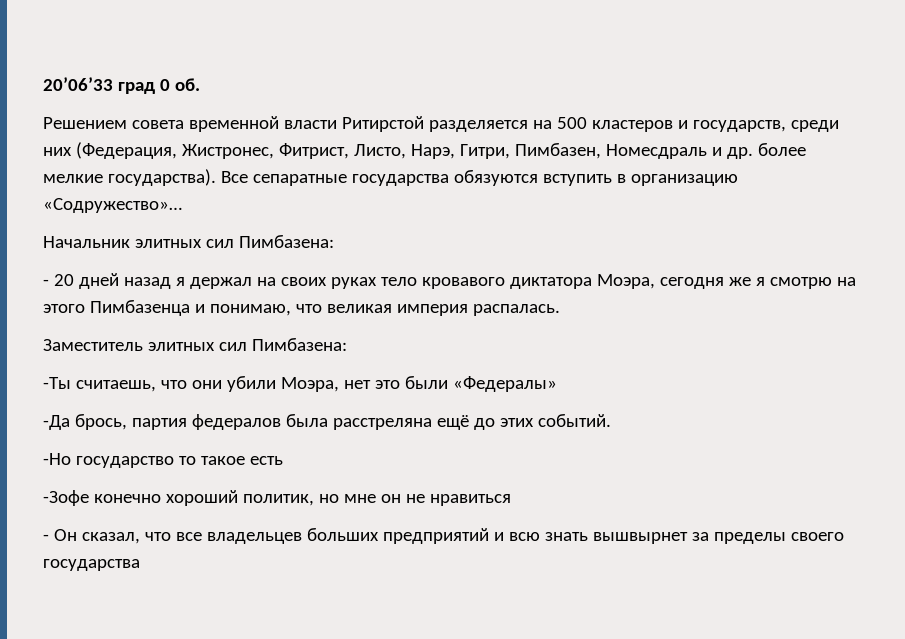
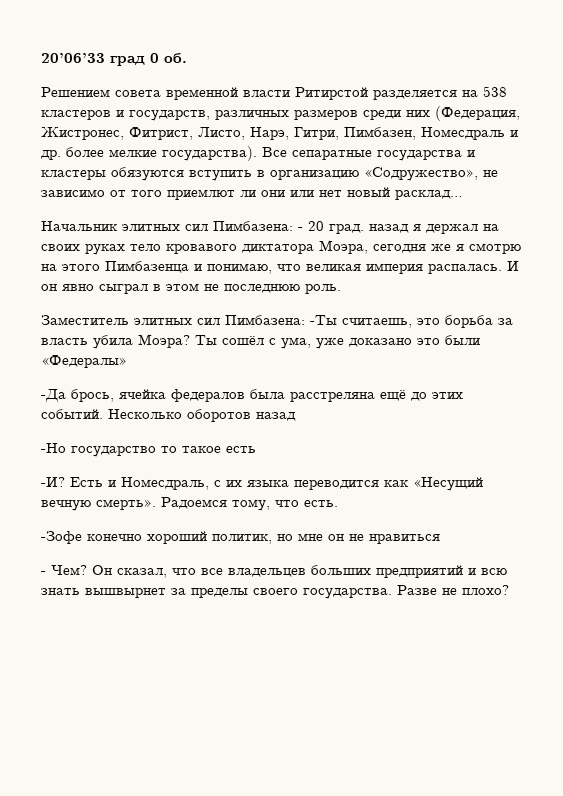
- Решением совета временной власти Ритирстой разделяется на 500 кластеров и государств, среди них (Федерация, Жистронес, Фитрист, Листо, Нарэ, Гитри, Пимбазен, Номесдраль и др. более мелкие государства).
+ Решением совета временной власти Ритирстой разделяется на 538 кластеров и государств, различных размеров среди них (Федерация, Жистронес, Фитрист, Листо, Нарэ, Гитри, Пимбазен, Номесдраль и др. более мелкие государства).
- Все сепаратные государства обязуются вступить в организацию «Содружество»…
+ Все сепаратные государства и кластеры обязуются вступить в организацию «Содружество», не зависимо от того приемлют ли они или нет новый расклад…
- Начальник элитных сил Пимбазена:
- - 20 дней назад я держал на своих руках тело кровавого диктатора Моэра, сегодня же я смотрю на этого Пимбазенца и понимаю, что великая империя распалась.
+ Начальник элитных сил Пимбазена: - 20 град. назад я держал на своих руках тело кровавого диктатора Моэра, сегодня же я смотрю на этого Пимбазенца и понимаю, что великая империя распалась. И он явно сыграл в этом не последнюю роль.
- Заместитель элитных сил Пимбазена:
- -Ты считаешь, что они убили Моэра, нет это были «Федералы»
+ Заместитель элитных сил Пимбазена: -Ты считаешь, это борьба за власть убила Моэра? Ты сошёл с ума, уже доказано это были «Федералы»
- -Да брось, партия федералов была расстреляна ещё до этих событий.
+ -Да брось, ячейка федералов была расстреляна ещё до этих событий. Несколько оборотов назад
+ -И? Есть и Номесдраль, с их языка переводится как «Несущий вечную смерть». Радоемся тому, что есть.
- - Он сказал, что все владельцев больших предприятий и всю знать вышвырнет за пределы своего государства
+ - Чем? Он сказал, что все владельцев больших предприятий и всю знать вышвырнет за пределы своего государства. Разве не плохо?

